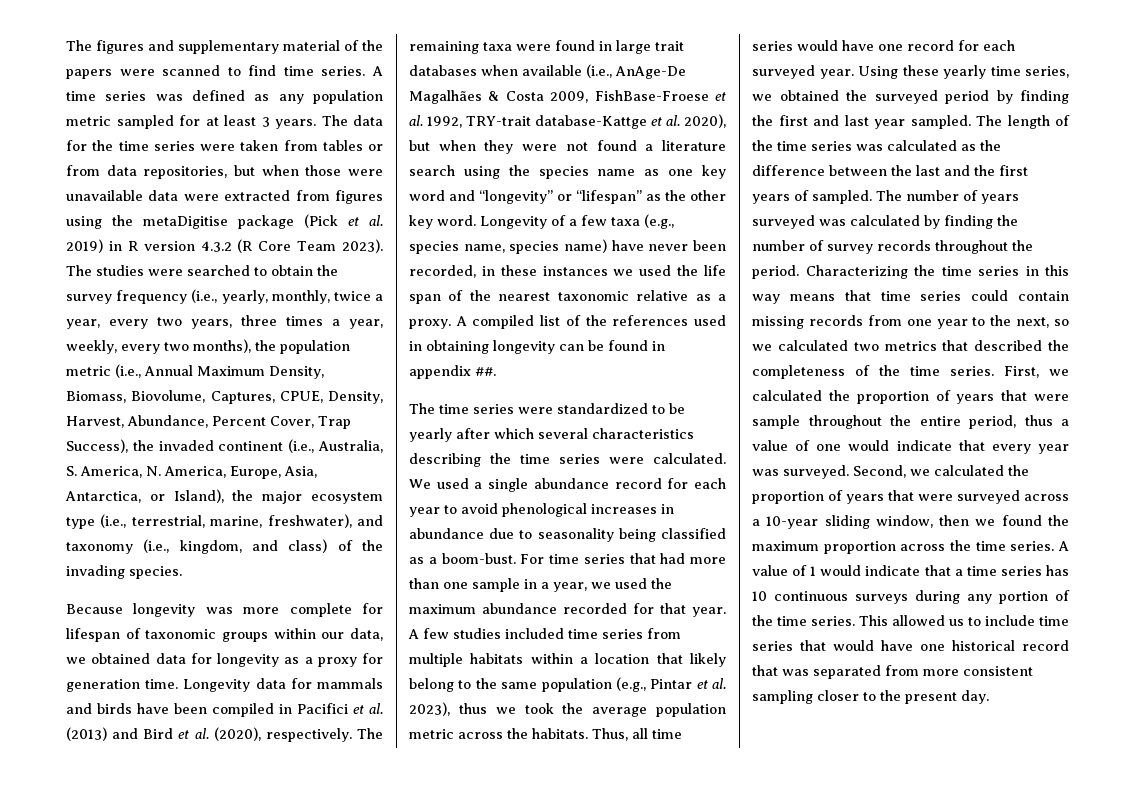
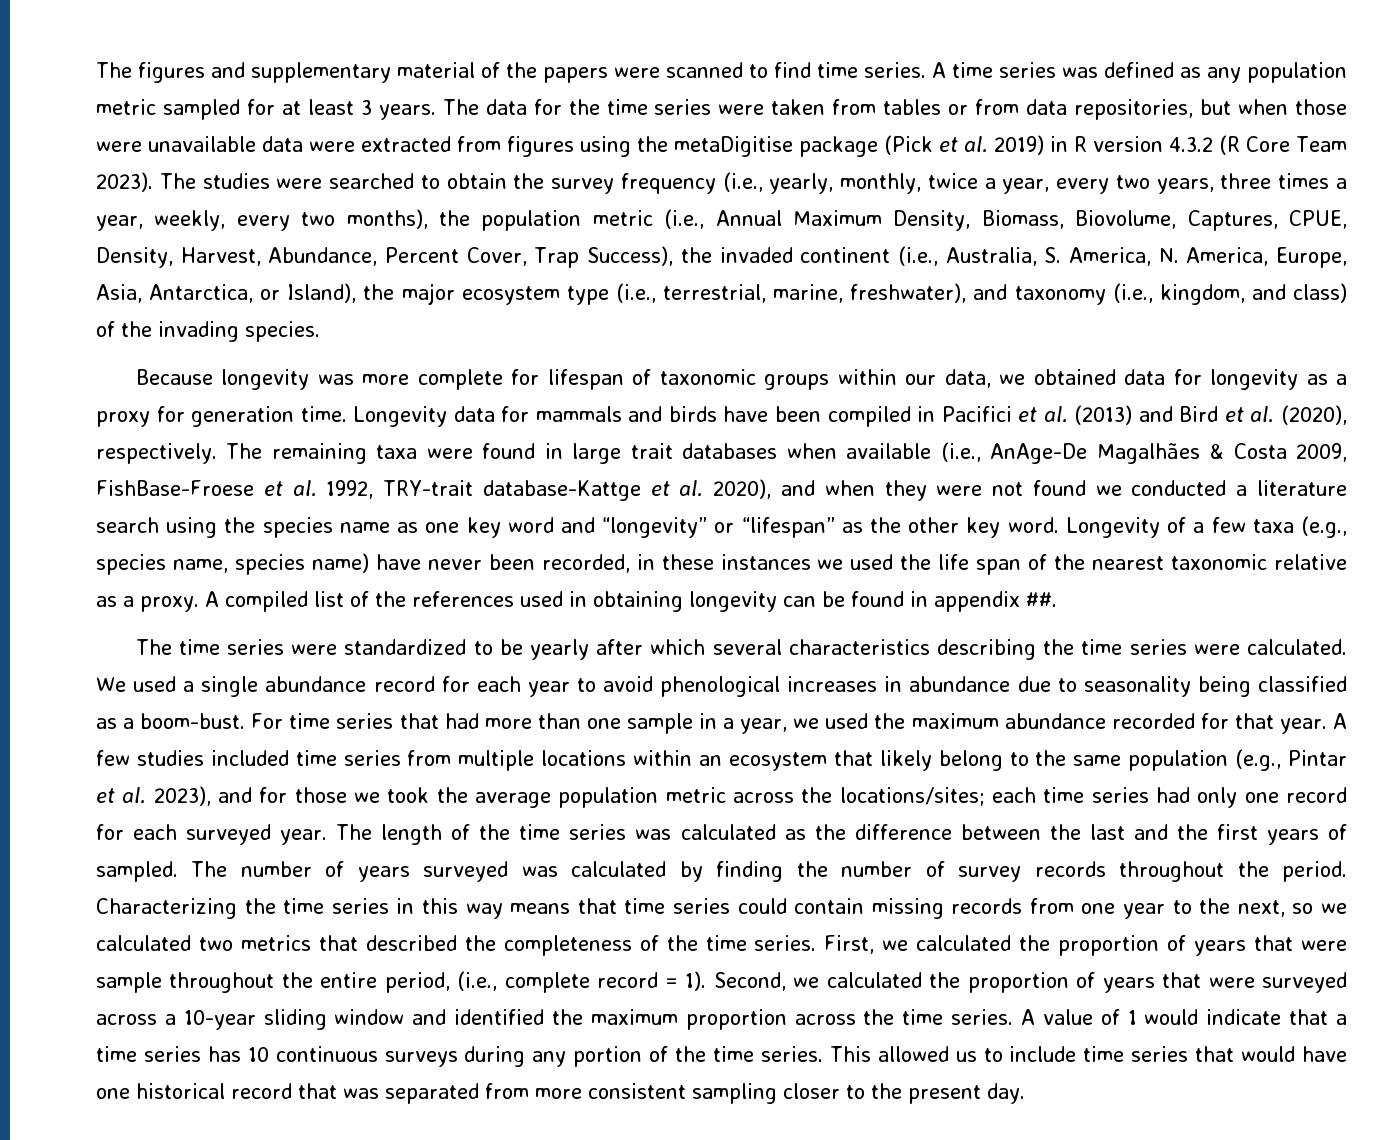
- The remaining taxa were found in large trait databases when available (i.e., AnAge-De Magalhães & Costa 2009, FishBase-Froese et al. 1992, TRY-trait database-Kattge et al. 2020), but when they were not found a literature search using the species name as one key word and “longevity” or “lifespan” as the other key word.
+ The remaining taxa were found in large trait databases when available (i.e., AnAge-De Magalhães & Costa 2009, FishBase-Froese et al. 1992, TRY-trait database-Kattge et al. 2020), and when they were not found we conducted a literature search using the species name as one key word and “longevity” or “lifespan” as the other key word.
- A few studies included time series from multiple habitats within a location that likely belong to the same population (e.g., Pintar et al. 2023), thus we took the average population metric across the habitats. Thus, all time series would have one record for each surveyed year.
+ A few studies included time series from multiple locations within an ecosystem that likely belong to the same population (e.g., Pintar et al. 2023), and for those we took the average population metric across the locations/sites; each time series had only one record for each surveyed year.
- Using these yearly time series, we obtained the surveyed period by finding the first and last year sampled.
- First, we calculated the proportion of years that were sample throughout the entire period, thus a value of one would indicate that every year was surveyed.
+ First, we calculated the proportion of years that were sample throughout the entire period, (i.e., complete record = 1).
- Second, we calculated the proportion of years that were surveyed across a 10-year sliding window, then we found the maximum proportion across the time series.
+ Second, we calculated the proportion of years that were surveyed across a 10-year sliding window and identified the maximum proportion across the time series.

